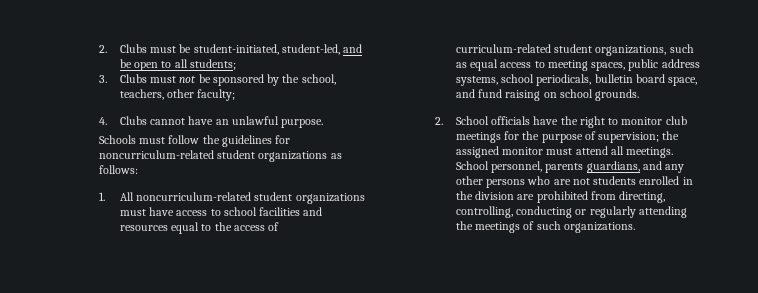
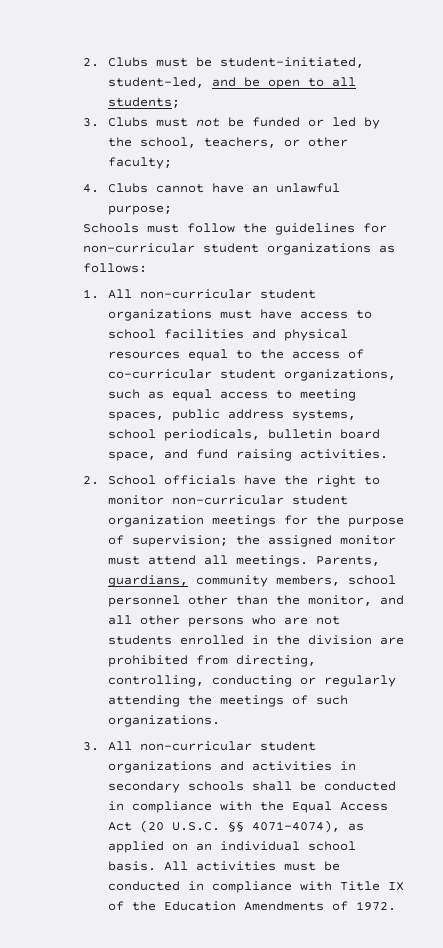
- 3. Clubs must not be sponsored by the school, teachers, other faculty;
+ 3. Clubs must not be funded or led by the school, teachers, or other faculty;
- 4. Clubs cannot have an unlawful purpose.
+ 4. Clubs cannot have an unlawful purpose;
- Schools must follow the guidelines for noncurriculum-related student organizations as follows:
+ Schools must follow the guidelines for non-curricular student organizations as follows:
- 1. All noncurriculum-related student organizations must have access to school facilities and resources equal to the access of curriculum-related student organizations, such as equal access to meeting spaces, public address systems, school periodicals, bulletin board space, and fund raising on school grounds.
+ 1. All non-curricular student organizations must have access to school facilities and physical resources equal to the access of co-curricular student organizations, such as equal access to meeting spaces, public address systems, school periodicals, bulletin board space, and fund raising activities.
- 2. School officials have the right to monitor club meetings for the purpose of supervision; the assigned monitor must attend all meetings.
+ 2. School officials have the right to monitor non-curricular student organization meetings for the purpose of supervision; the assigned monitor must attend all meetings.
- School personnel, parents guardians, and any other persons who are not students enrolled in the division are prohibited from directing, controlling, conducting or regularly attending the meetings of such organizations.
+ Parents, guardians, community members, school personnel other than the monitor, and all other persons who are not students enrolled in the division are prohibited from directing, controlling, conducting or regularly attending the meetings of such organizations.
+ 3. All non-curricular student organizations and activities in secondary schools shall be conducted in compliance with the Equal Access Act (20 U.S.C. §§ 4071-4074), as applied on an individual school basis. All activities must be conducted in compliance with Title IX of the Education Amendments of 1972.

